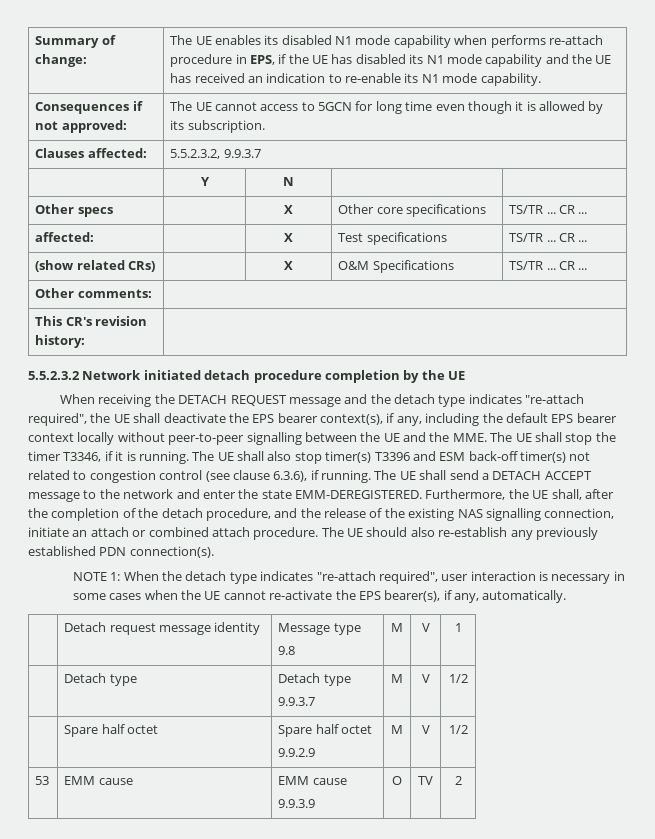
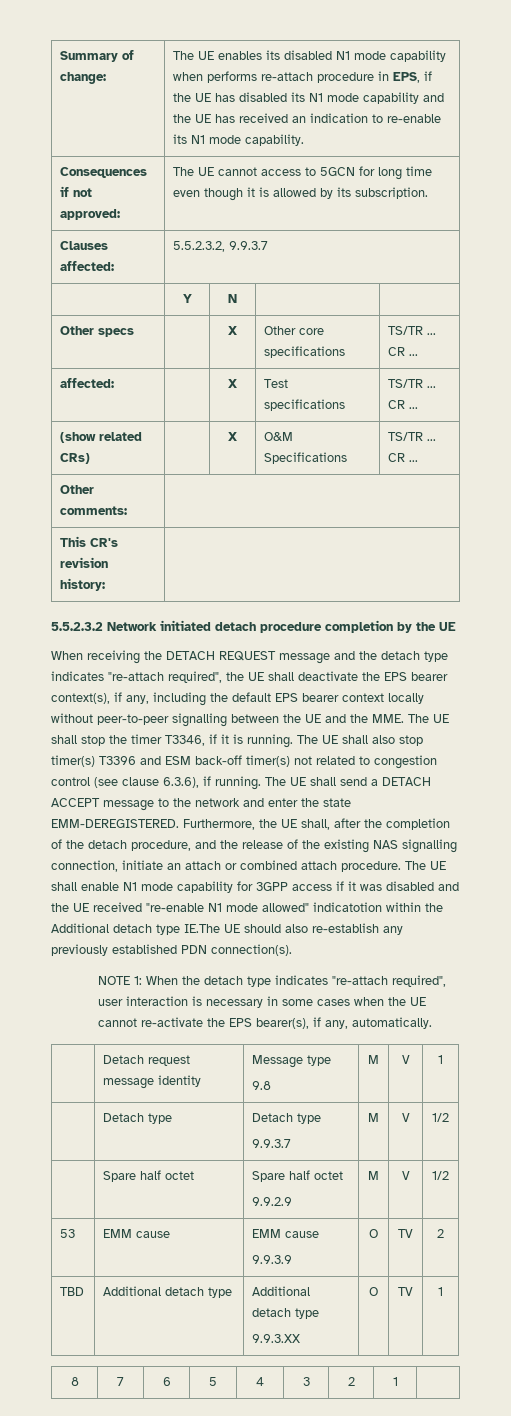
- The UE should also re-establish any previously established PDN connection(s).
+ The UE shall enable N1 mode capability for 3GPP access if it was disabled and the UE received "re-enable N1 mode allowed" indicatotion within the Additional detach type IE.The UE should also re-establish any previously established PDN connection(s).
+ TBD | Additional detach type | Additional detach type
+ 9.9.3.XX | O | TV | 1
+ 8 | 7 | 6 | 5 | 4 | 3 | 2 | 1 |

